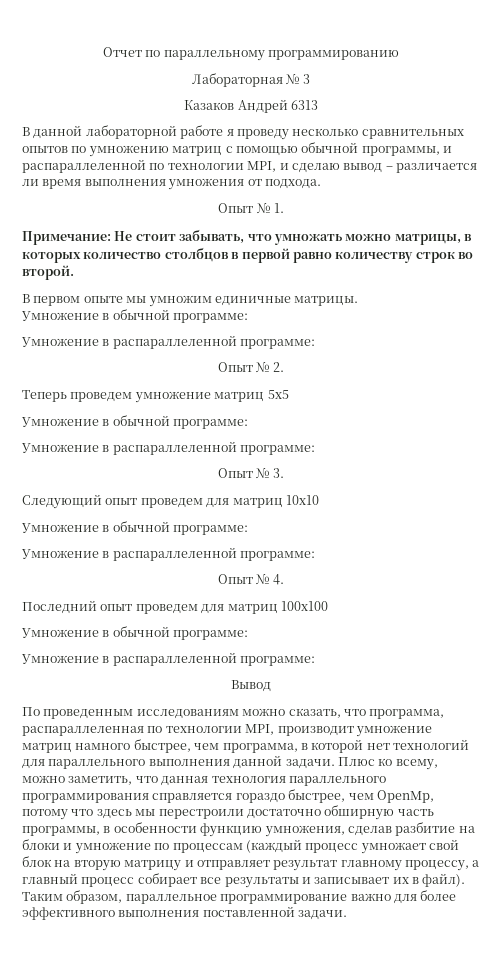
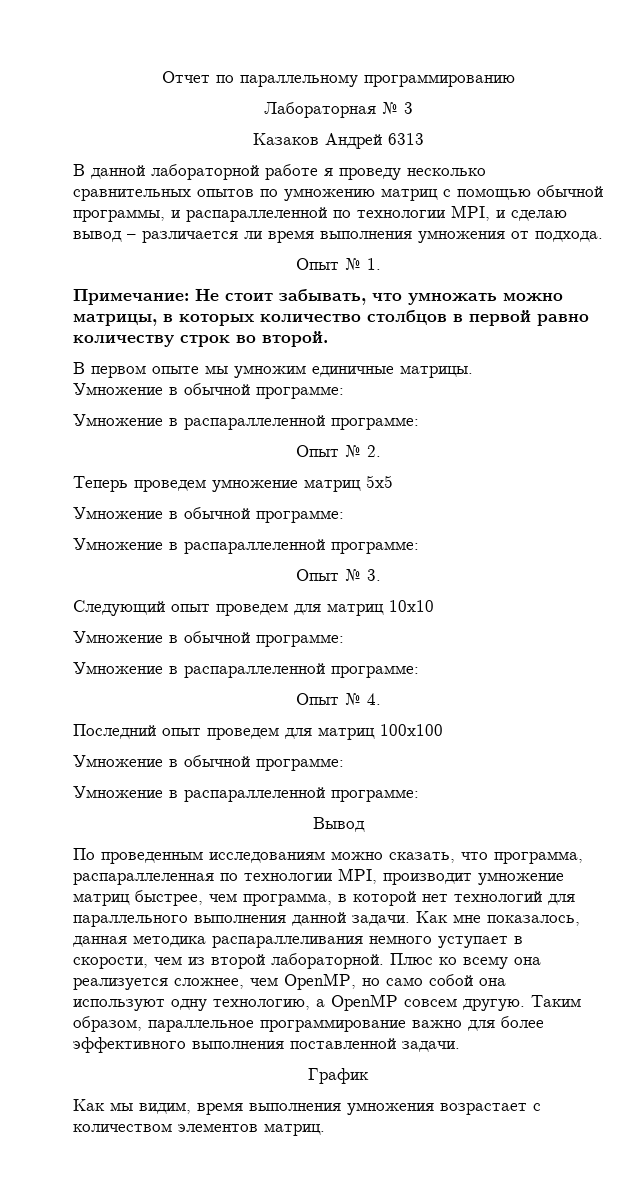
- По проведенным исследованиям можно сказать, что программа, распараллеленная по технологии MPI, производит умножение матриц намного быстрее, чем программа, в которой нет технологий для параллельного выполнения данной задачи.
+ По проведенным исследованиям можно сказать, что программа, распараллеленная по технологии MPI, производит умножение матриц быстрее, чем программа, в которой нет технологий для параллельного выполнения данной задачи.
- Плюс ко всему, можно заметить, что данная технология параллельного программирования справляется гораздо быстрее, чем OpenMp, потому что здесь мы перестроили достаточно обширную часть программы, в особенности функцию умножения, сделав разбитие на блоки и умножение по процессам (каждый процесс умножает свой блок на вторую матрицу и отправляет результат главному процессу, а главный процесс собирает все результаты и записывает их в файл).
+ Как мне показалось, данная методика распараллеливания немного уступает в скорости, чем из второй лабораторной. Плюс ко всему она реализуется сложнее, чем OpenMP, но само собой она используют одну технологию, а OpenMP совсем другую.
+ График
+ Как мы видим, время выполнения умножения возрастает с количеством элементов матриц.

